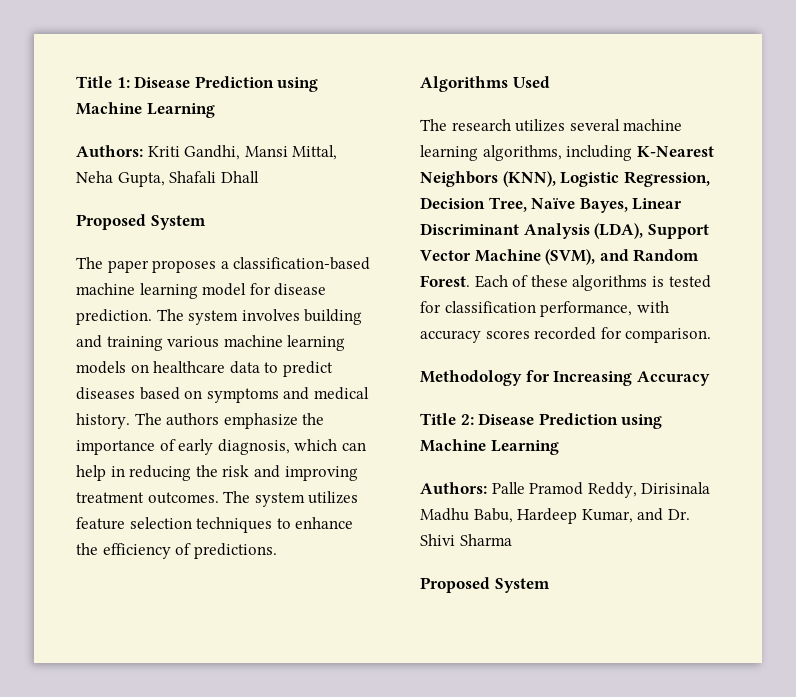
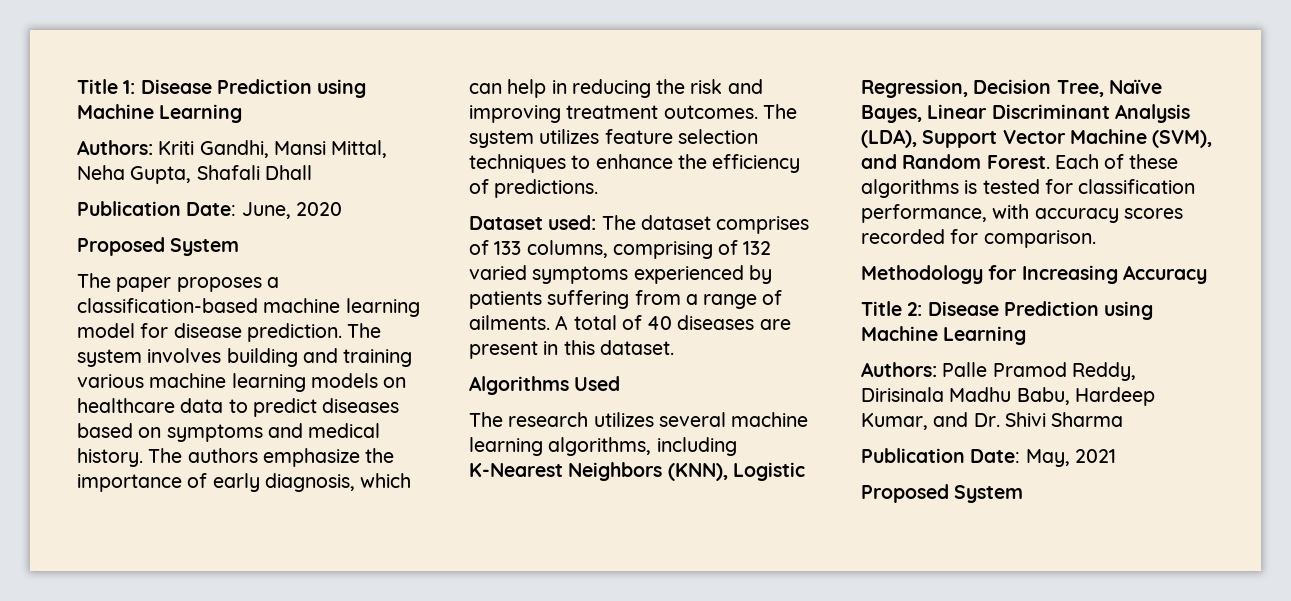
+ Publication Date: June, 2020
+ Dataset used: The dataset comprises of 133 columns, comprising of 132 varied symptoms experienced by patients suffering from a range of ailments. A total of 40 diseases are present in this dataset.
+ Publication Date: May, 2021

